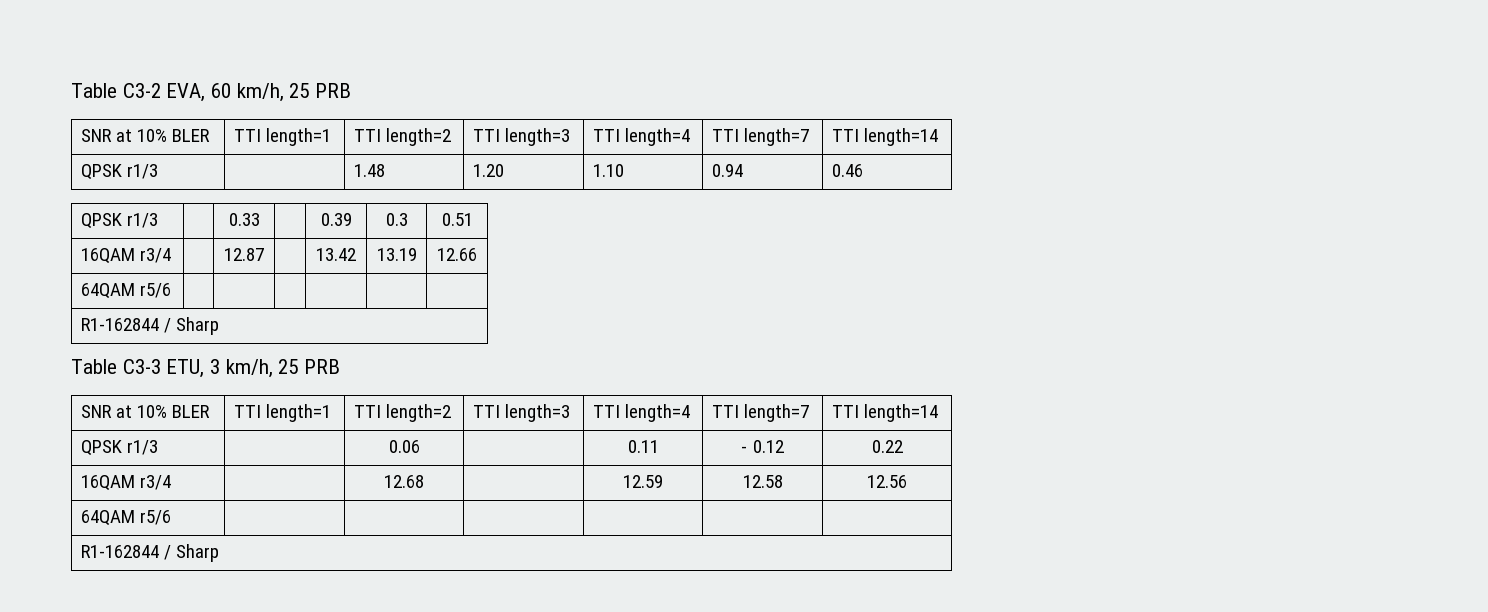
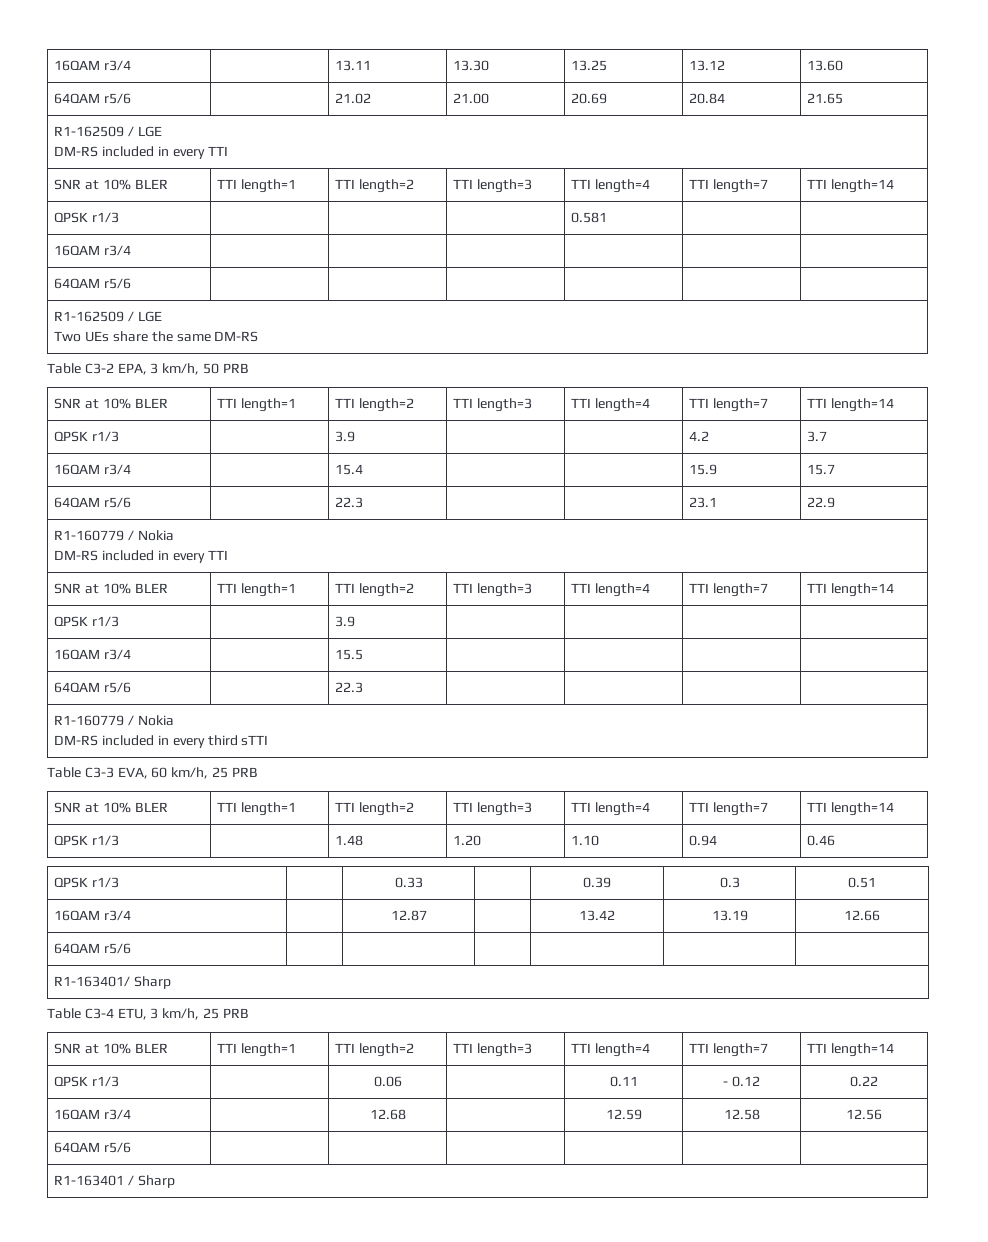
- Table C3-2 EVA, 60 km/h, 25 PRB
+ 16QAM r3/4 | | 13.11 | 13.30 | 13.25 | 13.12 | 13.60
+ 64QAM r5/6 | | 21.02 | 21.00 | 20.69 | 20.84 | 21.65
+ R1-162509 / LGE
+ DM-RS included in every TTI
+ SNR at 10% BLER | TTI length=1 | TTI length=2 | TTI length=3 | TTI length=4 | TTI length=7 | TTI length=14
+ QPSK r1/3 | | | | 0.581 | |
+ 16QAM r3/4 | | | | | |
+ 64QAM r5/6 | | | | | |
+ R1-162509 / LGE
+ Two UEs share the same DM-RS
+ Table C3-2 EPA, 3 km/h, 50 PRB
+ SNR at 10% BLER | TTI length=1 | TTI length=2 | TTI length=3 | TTI length=4 | TTI length=7 | TTI length=14
+ QPSK r1/3 | | 3.9 | | | 4.2 | 3.7
+ 16QAM r3/4 | | 15.4 | | | 15.9 | 15.7
+ 64QAM r5/6 | | 22.3 | | | 23.1 | 22.9
+ R1-160779 / Nokia
+ DM-RS included in every TTI
+ SNR at 10% BLER | TTI length=1 | TTI length=2 | TTI length=3 | TTI length=4 | TTI length=7 | TTI length=14
+ QPSK r1/3 | | 3.9 | | | |
+ 16QAM r3/4 | | 15.5 | | | |
+ 64QAM r5/6 | | 22.3 | | | |
+ R1-160779 / Nokia
+ DM-RS included in every third sTTI
+ Table C3-3 EVA, 60 km/h, 25 PRB
  16QAM r3/4 | | 12.87 | | 13.42 | 13.19 | 12.66
  64QAM r5/6 | | | | | |
- R1-162844 / Sharp
+ R1-163401/ Sharp
- Table C3-3 ETU, 3 km/h, 25 PRB
+ Table C3-4 ETU, 3 km/h, 25 PRB
  16QAM r3/4 | | 12.68 | | 12.59 | 12.58 | 12.56
  64QAM r5/6 | | | | | |
- R1-162844 / Sharp
+ R1-163401 / Sharp

